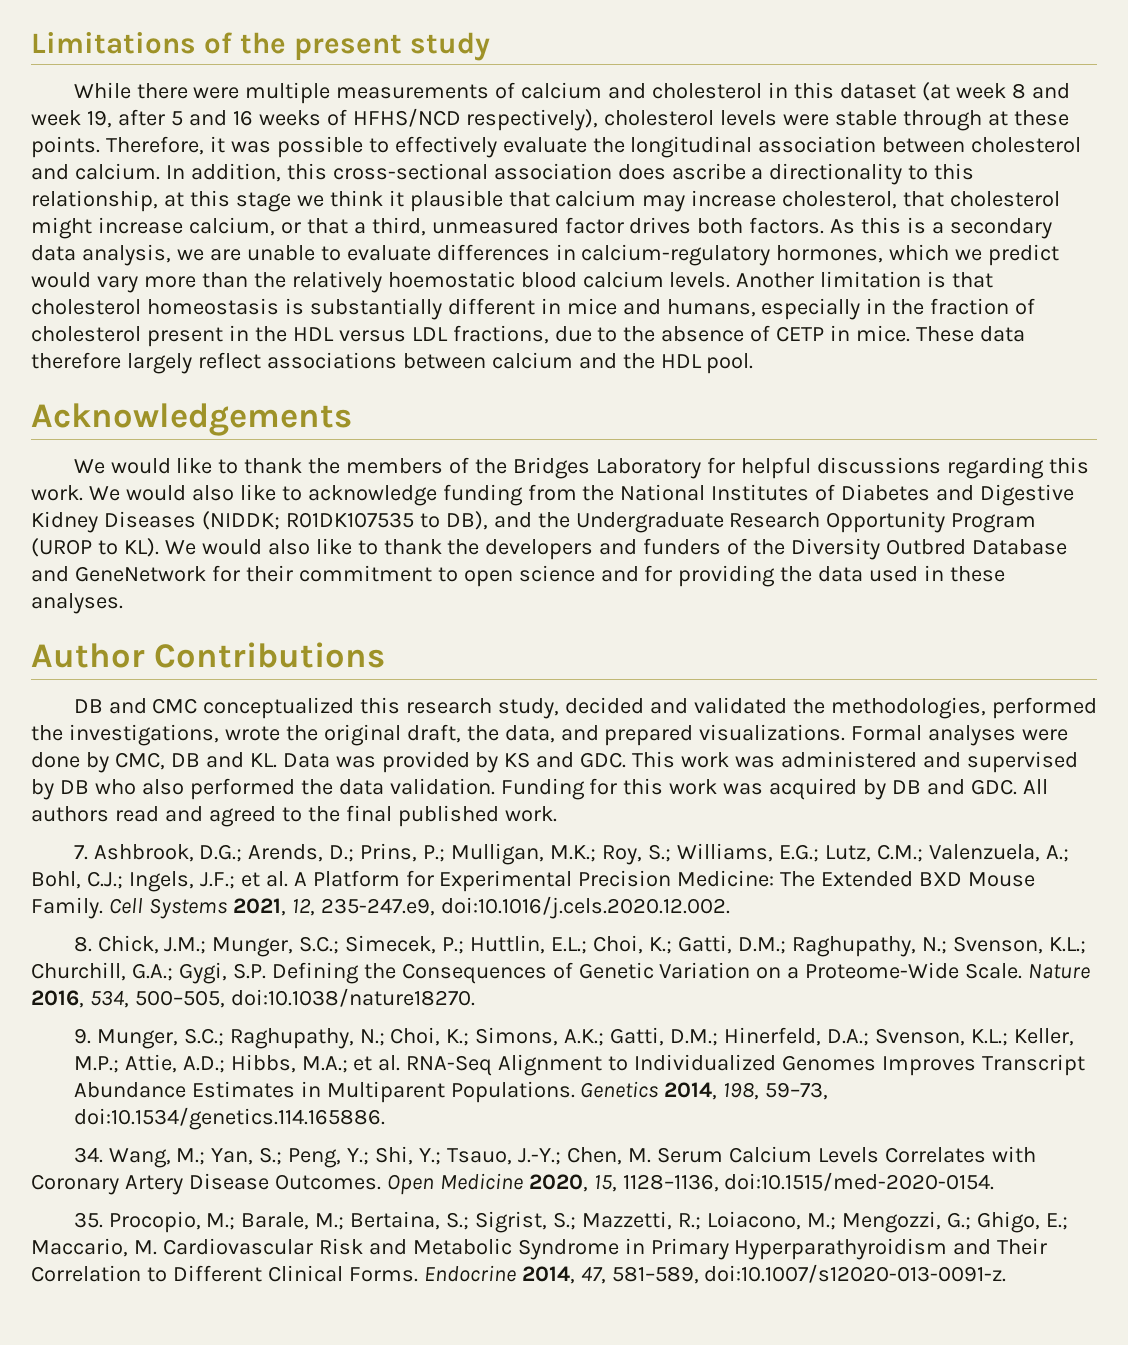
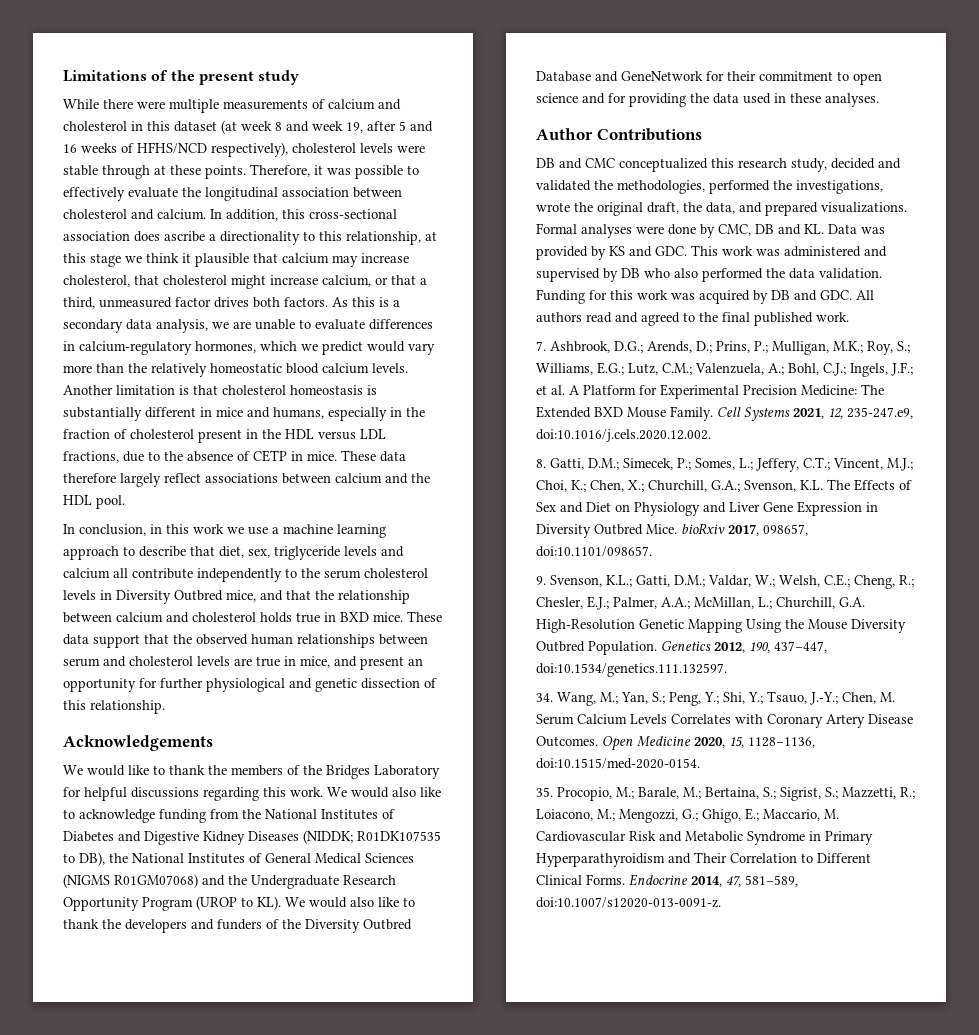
- As this is a secondary data analysis, we are unable to evaluate differences in calcium-regulatory hormones, which we predict would vary more than the relatively hoemostatic blood calcium levels.
+ As this is a secondary data analysis, we are unable to evaluate differences in calcium-regulatory hormones, which we predict would vary more than the relatively homeostatic blood calcium levels.
+ In conclusion, in this work we use a machine learning approach to describe that diet, sex, triglyceride levels and calcium all contribute independently to the serum cholesterol levels in Diversity Outbred mice, and that the relationship between calcium and cholesterol holds true in BXD mice. These data support that the observed human relationships between serum and cholesterol levels are true in mice, and present an opportunity for further physiological and genetic dissection of this relationship.
- R01DK107535 to DB), and the Undergraduate Research Opportunity Program (UROP to KL). We would also like to thank the developers and funders of the Diversity Outbred Database and GeneNetwork for their commitment to open science and for providing the data used in these analyses.
+ R01DK107535 to DB), the National Institutes of General Medical Sciences (NIGMS R01GM07068) and the Undergraduate Research Opportunity Program (UROP to KL). We would also like to thank the developers and funders of the Diversity Outbred Database and GeneNetwork for their commitment to open science and for providing the data used in these analyses.
- 8. Chick, J.M.; Munger, S.C.; Simecek, P.; Huttlin, E.L.; Choi, K.; Gatti, D.M.; Raghupathy, N.; Svenson, K.L.; Churchill, G.A.; Gygi, S.P. Defining the Consequences of Genetic Variation on a Proteome-Wide Scale. Nature 2016, 534, 500–505, doi:10.1038/nature18270.
- 9. Munger, S.C.; Raghupathy, N.; Choi, K.; Simons, A.K.; Gatti, D.M.; Hinerfeld, D.A.; Svenson, K.L.; Keller, M.P.; Attie, A.D.; Hibbs, M.A.; et al. RNA-Seq Alignment to Individualized Genomes Improves Transcript Abundance Estimates in Multiparent Populations. Genetics 2014, 198, 59–73, doi:10.1534/genetics.114.165886.
+ 8. Gatti, D.M.; Simecek, P.; Somes, L.; Jeffery, C.T.; Vincent, M.J.; Choi, K.; Chen, X.; Churchill, G.A.; Svenson, K.L. The Effects of Sex and Diet on Physiology and Liver Gene Expression in Diversity Outbred Mice. bioRxiv 2017, 098657, doi:10.1101/098657.
+ 9. Svenson, K.L.; Gatti, D.M.; Valdar, W.; Welsh, C.E.; Cheng, R.; Chesler, E.J.; Palmer, A.A.; McMillan, L.; Churchill, G.A. High-Resolution Genetic Mapping Using the Mouse Diversity Outbred Population. Genetics 2012, 190, 437–447, doi:10.1534/genetics.111.132597.

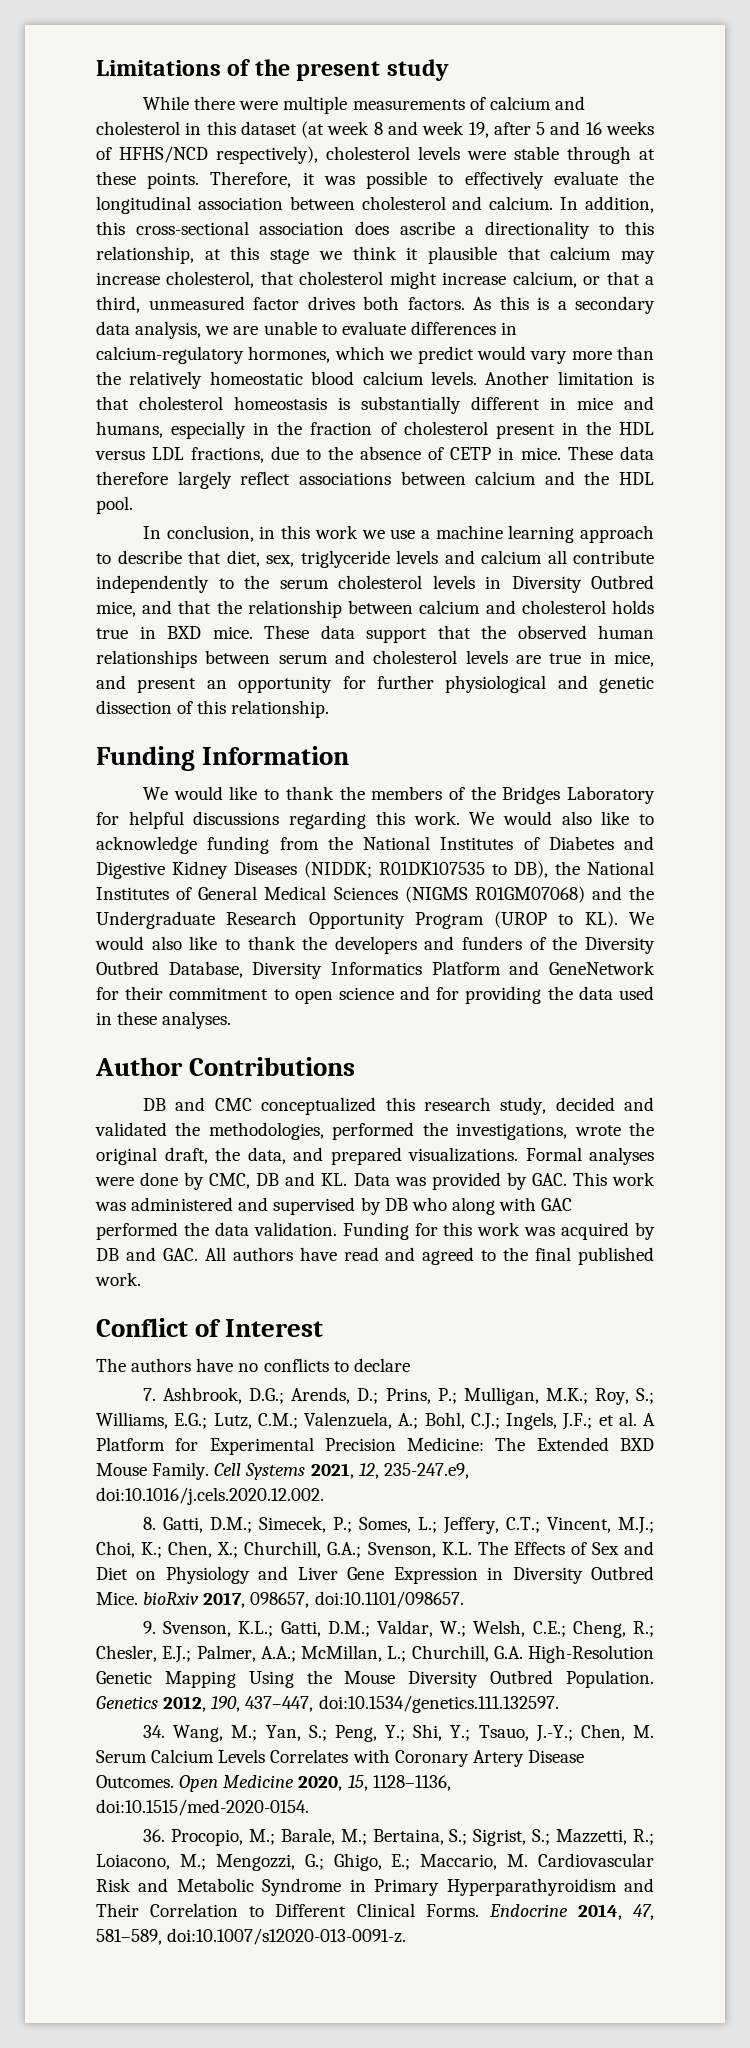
- Acknowledgements
+ Funding Information
- R01DK107535 to DB), the National Institutes of General Medical Sciences (NIGMS R01GM07068) and the Undergraduate Research Opportunity Program (UROP to KL). We would also like to thank the developers and funders of the Diversity Outbred Database and GeneNetwork for their commitment to open science and for providing the data used in these analyses.
+ R01DK107535 to DB), the National Institutes of General Medical Sciences (NIGMS R01GM07068) and the Undergraduate Research Opportunity Program (UROP to KL). We would also like to thank the developers and funders of the Diversity Outbred Database, Diversity Informatics Platform and GeneNetwork for their commitment to open science and for providing the data used in these analyses.
- Formal analyses were done by CMC, DB and KL. Data was provided by KS and GDC. This work was administered and supervised by DB who also performed the data validation.
+ Formal analyses were done by CMC, DB and KL. Data was provided by GAC. This work was administered and supervised by DB who along with GAC performed the data validation.
- Funding for this work was acquired by DB and GDC. All authors read and agreed to the final published work.
+ Funding for this work was acquired by DB and GAC. All authors have read and agreed to the final published work.
+ Conflict of Interest
+ The authors have no conflicts to declare
- 35. Procopio, M.; Barale, M.; Bertaina, S.; Sigrist, S.; Mazzetti, R.; Loiacono, M.; Mengozzi, G.; Ghigo, E.; Maccario, M. Cardiovascular Risk and Metabolic Syndrome in Primary Hyperparathyroidism and Their Correlation to Different Clinical Forms.
+ 36. Procopio, M.; Barale, M.; Bertaina, S.; Sigrist, S.; Mazzetti, R.; Loiacono, M.; Mengozzi, G.; Ghigo, E.; Maccario, M. Cardiovascular Risk and Metabolic Syndrome in Primary Hyperparathyroidism and Their Correlation to Different Clinical Forms.

